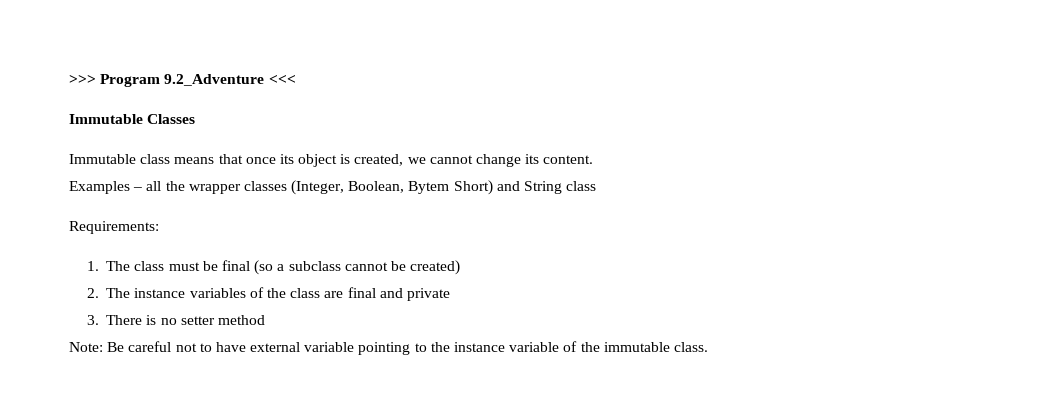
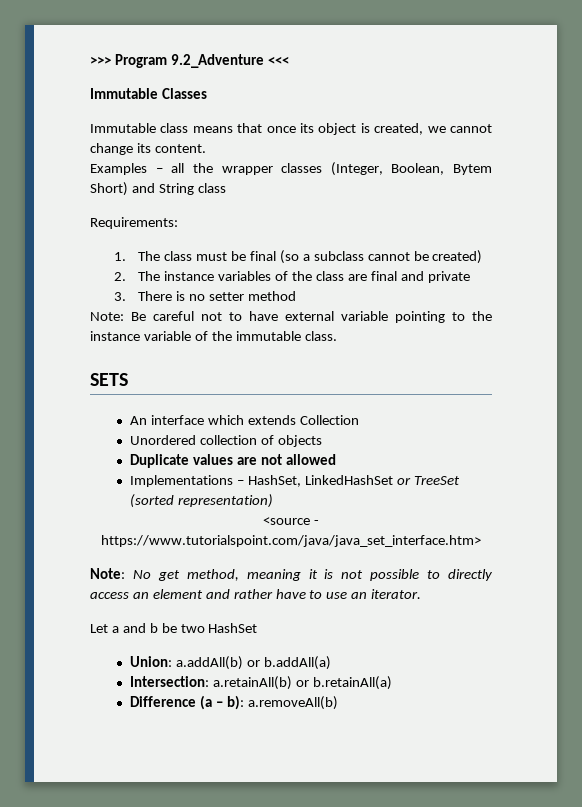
+ SETS
+ An interface which extends Collection
+ Unordered collection of objects
+ Duplicate values are not allowed
+ Implementations – HashSet, LinkedHashSet or TreeSet (sorted representation)
+ <source - https://www.tutorialspoint.com/java/java_set_interface.htm>
+ Note: No get method, meaning it is not possible to directly access an element and rather have to use an iterator.
+ Let a and b be two HashSet
+ Union: a.addAll(b) or b.addAll(a)
+ Intersection: a.retainAll(b) or b.retainAll(a)
+ Difference (a – b): a.removeAll(b)

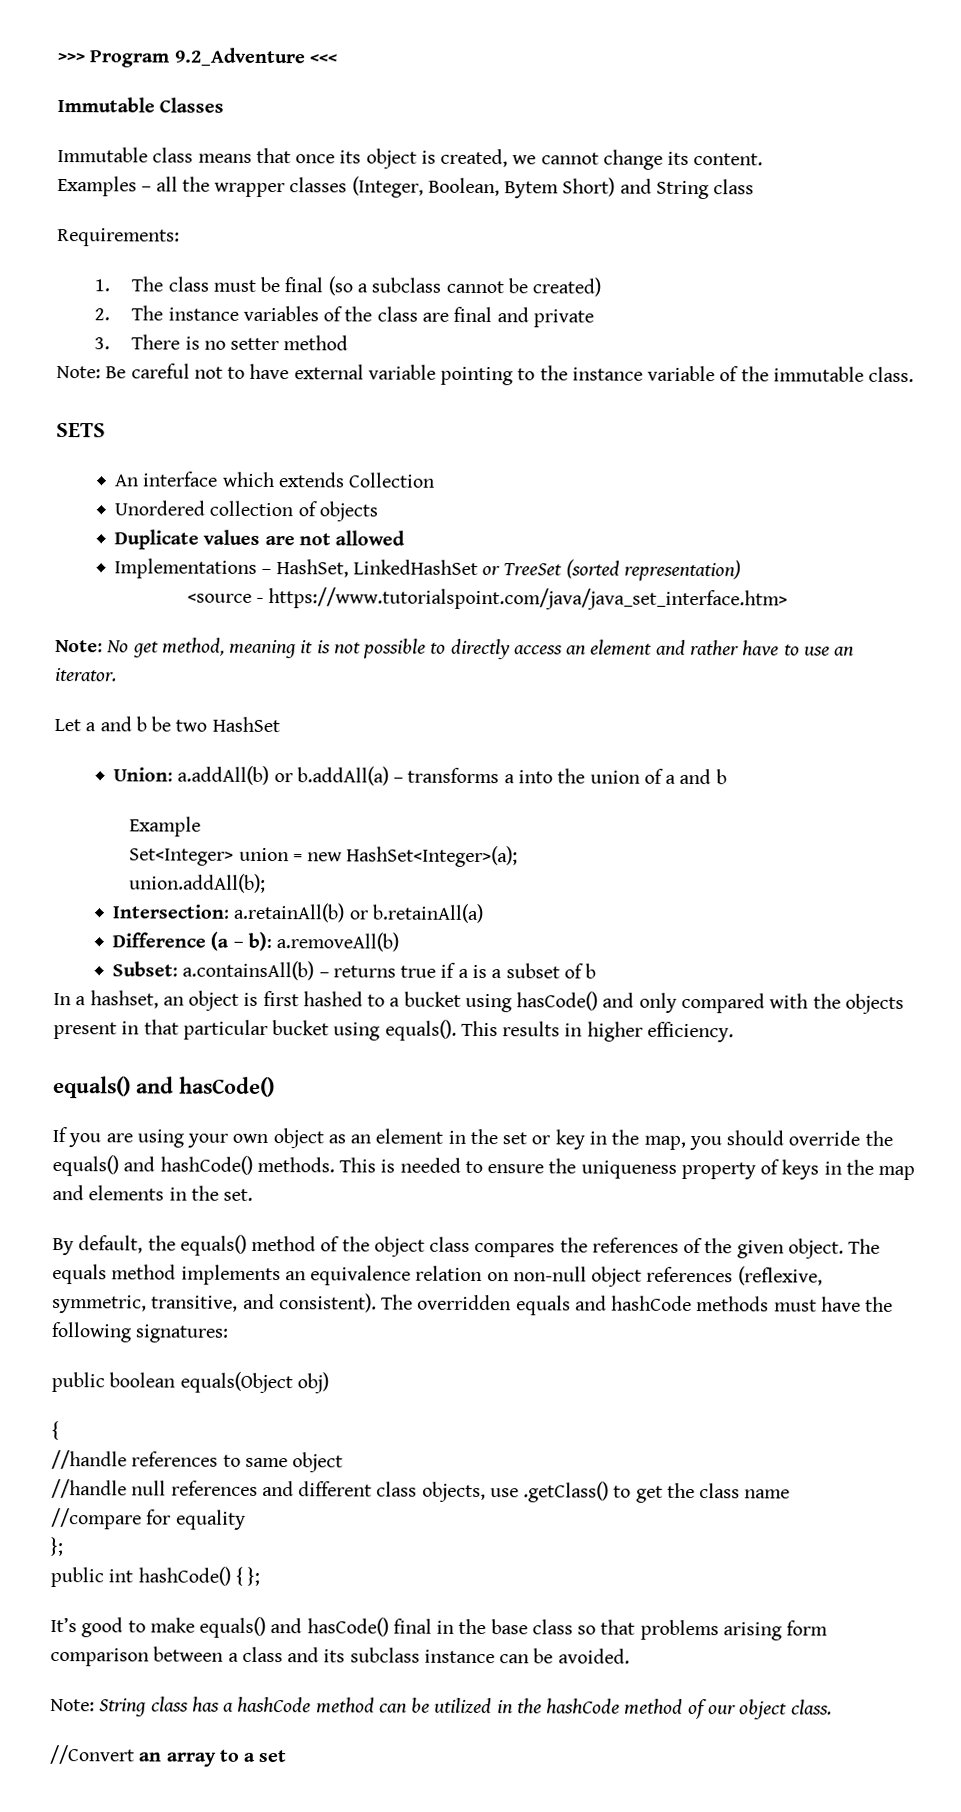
- Union: a.addAll(b) or b.addAll(a)
+ Union: a.addAll(b) or b.addAll(a) – transforms a into the union of a and b
+ Example
+ Set<Integer> union = new HashSet<Integer>(a);
+ union.addAll(b);
+ Subset: a.containsAll(b) – returns true if a is a subset of b
+ In a hashset, an object is first hashed to a bucket using hasCode() and only compared with the objects present in that particular bucket using equals(). This results in higher efficiency.
+ equals() and hasCode()
+ If you are using your own object as an element in the set or key in the map, you should override the equals() and hashCode() methods. This is needed to ensure the uniqueness property of keys in the map and elements in the set.
+ By default, the equals() method of the object class compares the references of the given object. The equals method implements an equivalence relation on non-null object references (reflexive, symmetric, transitive, and consistent). The overridden equals and hashCode methods must have the following signatures:
+ public boolean equals(Object obj)
+ {
+ //handle references to same object
+ //handle null references and different class objects, use .getClass() to get the class name
+ //compare for equality
+ };
+ public int hashCode() { };
+ It’s good to make equals() and hasCode() final in the base class so that problems arising form comparison between a class and its subclass instance can be avoided.
+ Note: String class has a hashCode method can be utilized in the hashCode method of our object class.
+ //Convert an array to a set

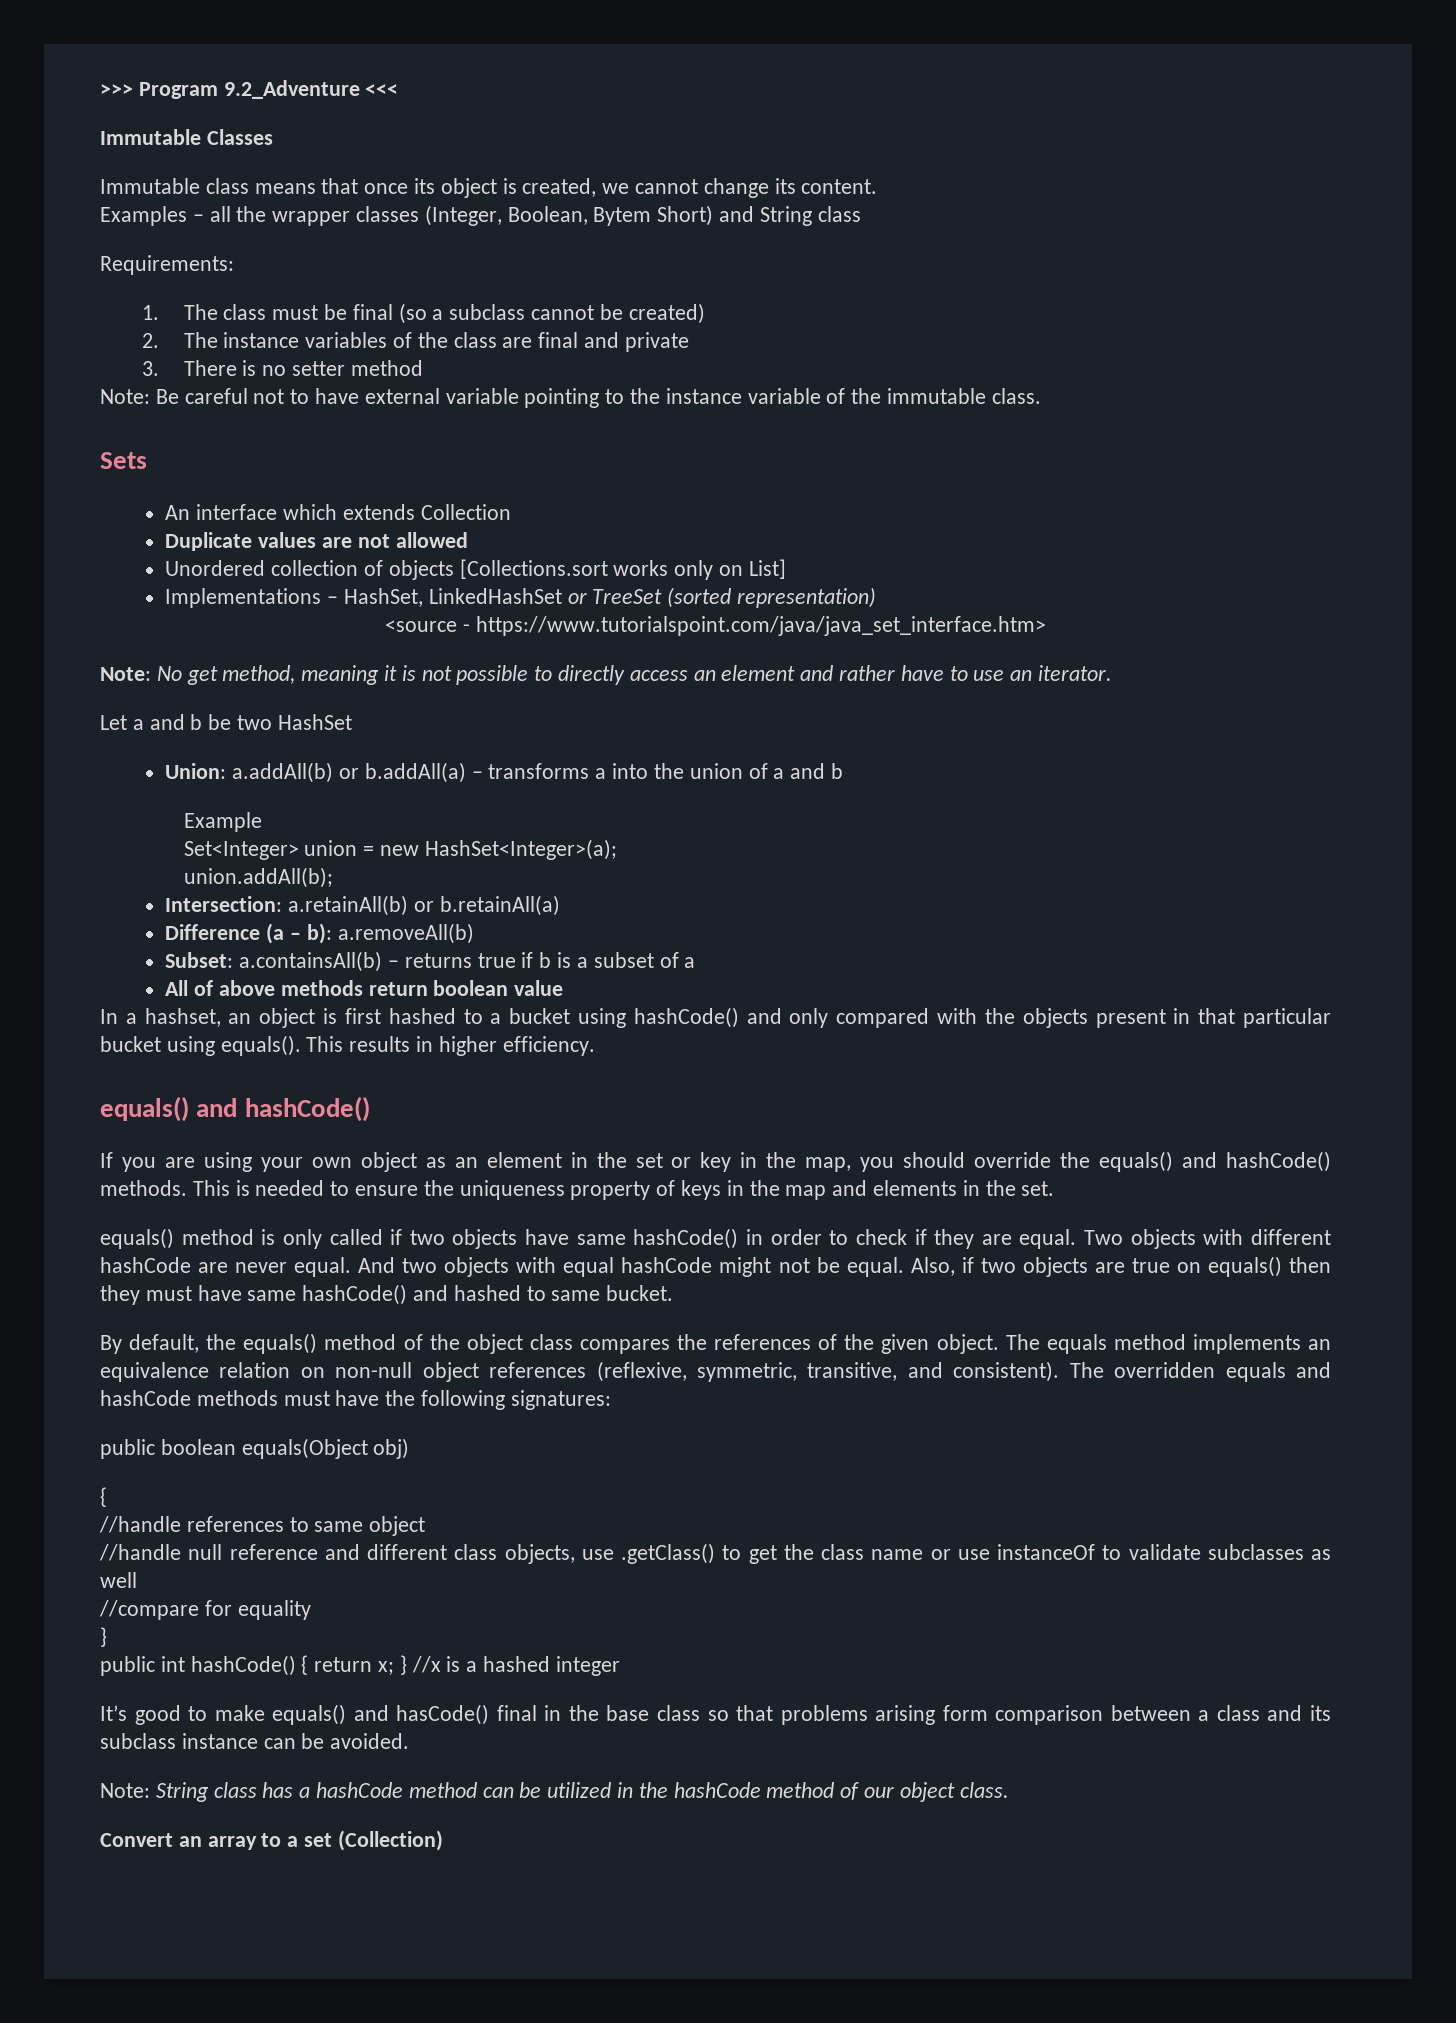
- SETS
+ Sets
- Unordered collection of objects
+ Unordered collection of objects [Collections.sort works only on List]
- Subset: a.containsAll(b) – returns true if a is a subset of b
+ Subset: a.containsAll(b) – returns true if b is a subset of a
+ All of above methods return boolean value
- In a hashset, an object is first hashed to a bucket using hasCode() and only compared with the objects present in that particular bucket using equals().
+ In a hashset, an object is first hashed to a bucket using hashCode() and only compared with the objects present in that particular bucket using equals().
  This results in higher efficiency.
- equals() and hasCode()
+ equals() and hashCode()
+ equals() method is only called if two objects have same hashCode() in order to check if they are equal. Two objects with different hashCode are never equal. And two objects with equal hashCode might not be equal. Also, if two objects are true on equals() then they must have same hashCode() and hashed to same bucket.
- //handle null references and different class objects, use .getClass() to get the class name
+ //handle null reference and different class objects, use .getClass() to get the class name or use instanceOf to validate subclasses as well
  //compare for equality
- };
+ }
- public int hashCode() { };
+ public int hashCode() { return x; } //x is a hashed integer
- //Convert an array to a set
+ Convert an array to a set (Collection)

